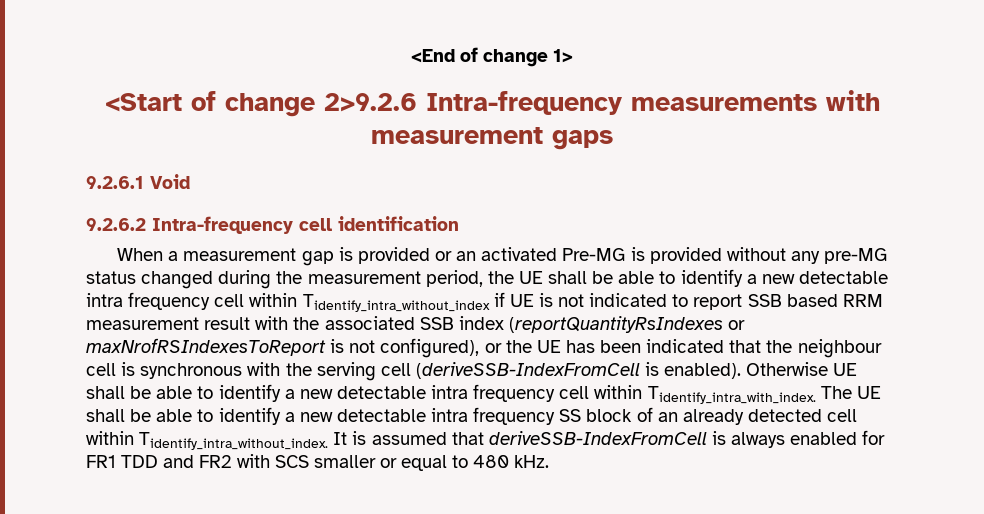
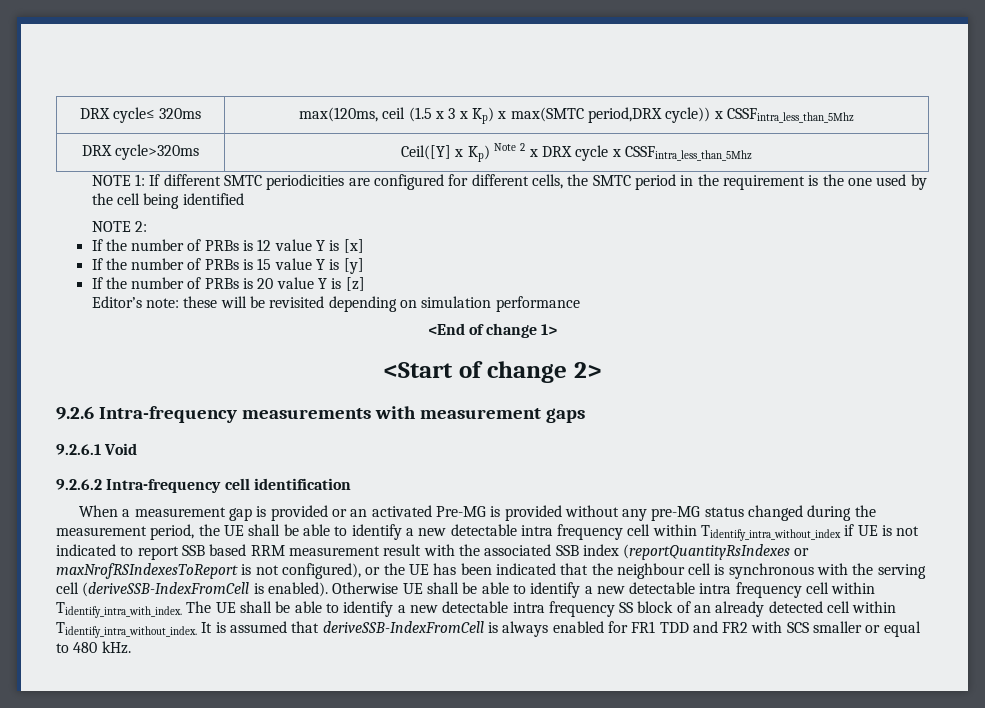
+ DRX cycle≤ 320ms | max(120ms, ceil (1.5 x 3 x Kp) x max(SMTC period,DRX cycle)) x CSSFintra_less_than_5Mhz
+ DRX cycle>320ms | Ceil([Y] x Kp) Note 2 x DRX cycle x CSSFintra_less_than_5Mhz
+ NOTE 1: If different SMTC periodicities are configured for different cells, the SMTC period in the requirement is the one used by the cell being identified
+ NOTE 2:
+ If the number of PRBs is 12 value Y is [x]
+ If the number of PRBs is 15 value Y is [y]
+ If the number of PRBs is 20 value Y is [z]
+ Editor’s note: these will be revisited depending on simulation performance
- <Start of change 2>9.2.6 Intra-frequency measurements with measurement gaps
+ <Start of change 2>
+ 9.2.6 Intra-frequency measurements with measurement gaps

